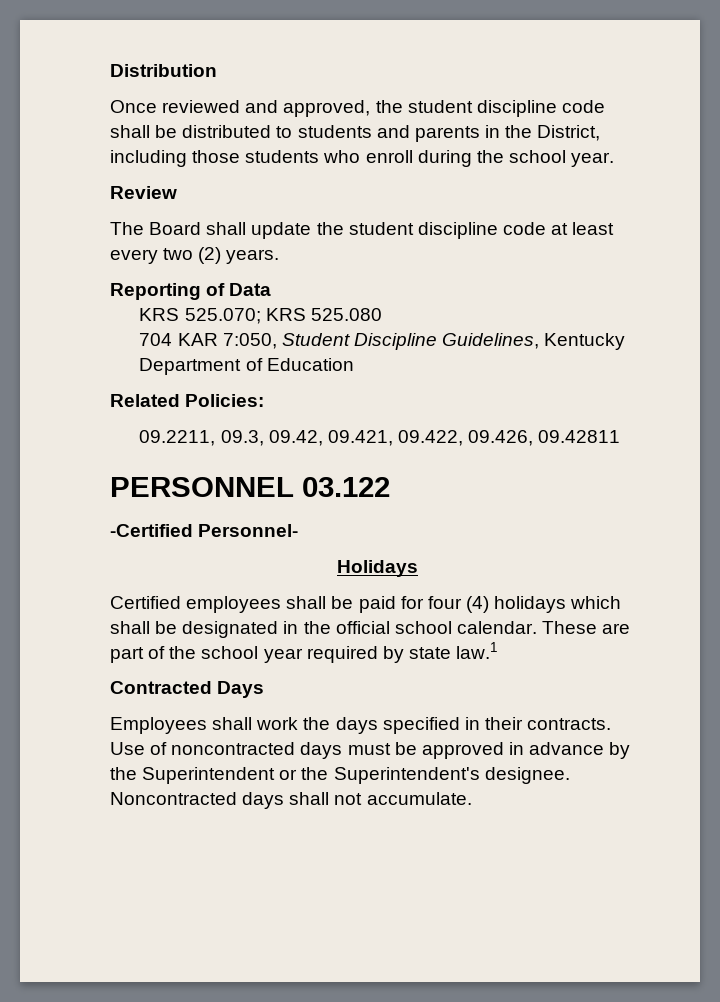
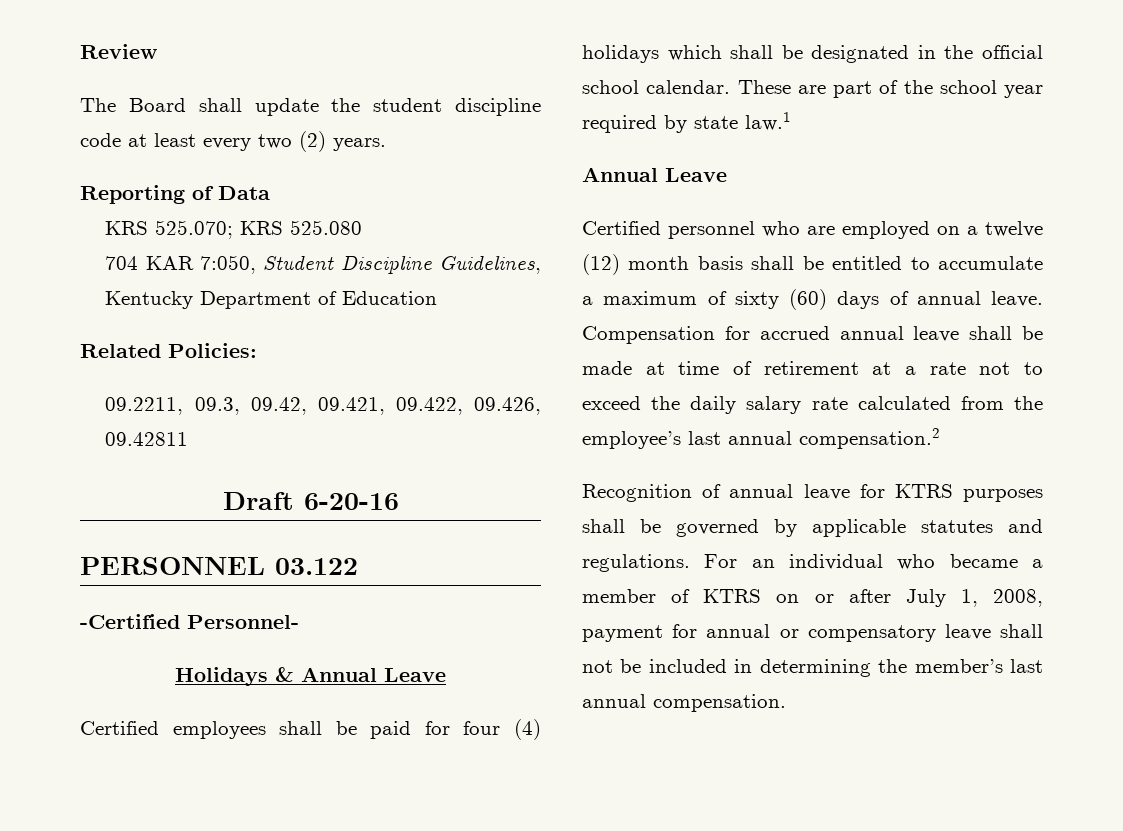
- Distribution
- Once reviewed and approved, the student discipline code shall be distributed to students and parents in the District, including those students who enroll during the school year.
+ Draft 6-20-16
- Holidays
+ Holidays & Annual Leave
  These are part of the school year required by state law.1
- Contracted Days
- Employees shall work the days specified in their contracts. Use of noncontracted days must be approved in advance by the Superintendent or the Superintendent's designee. Noncontracted days shall not accumulate.
+ Annual Leave
+ Certified personnel who are employed on a twelve (12) month basis shall be entitled to accumulate a maximum of sixty (60) days of annual leave. Compensation for accrued annual leave shall be made at time of retirement at a rate not to exceed the daily salary rate calculated from the employee’s last annual compensation.2
+ Recognition of annual leave for KTRS purposes shall be governed by applicable statutes and regulations. For an individual who became a member of KTRS on or after July 1, 2008, payment for annual or compensatory leave shall not be included in determining the member’s last annual compensation.

